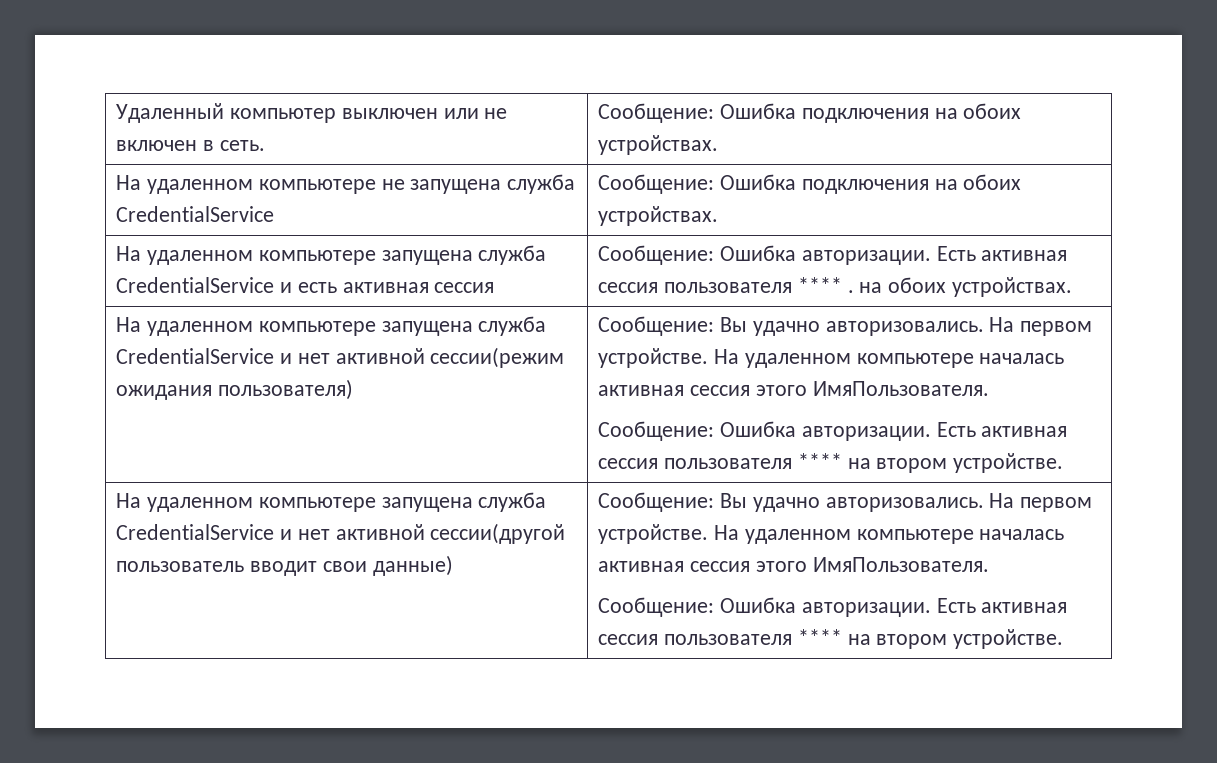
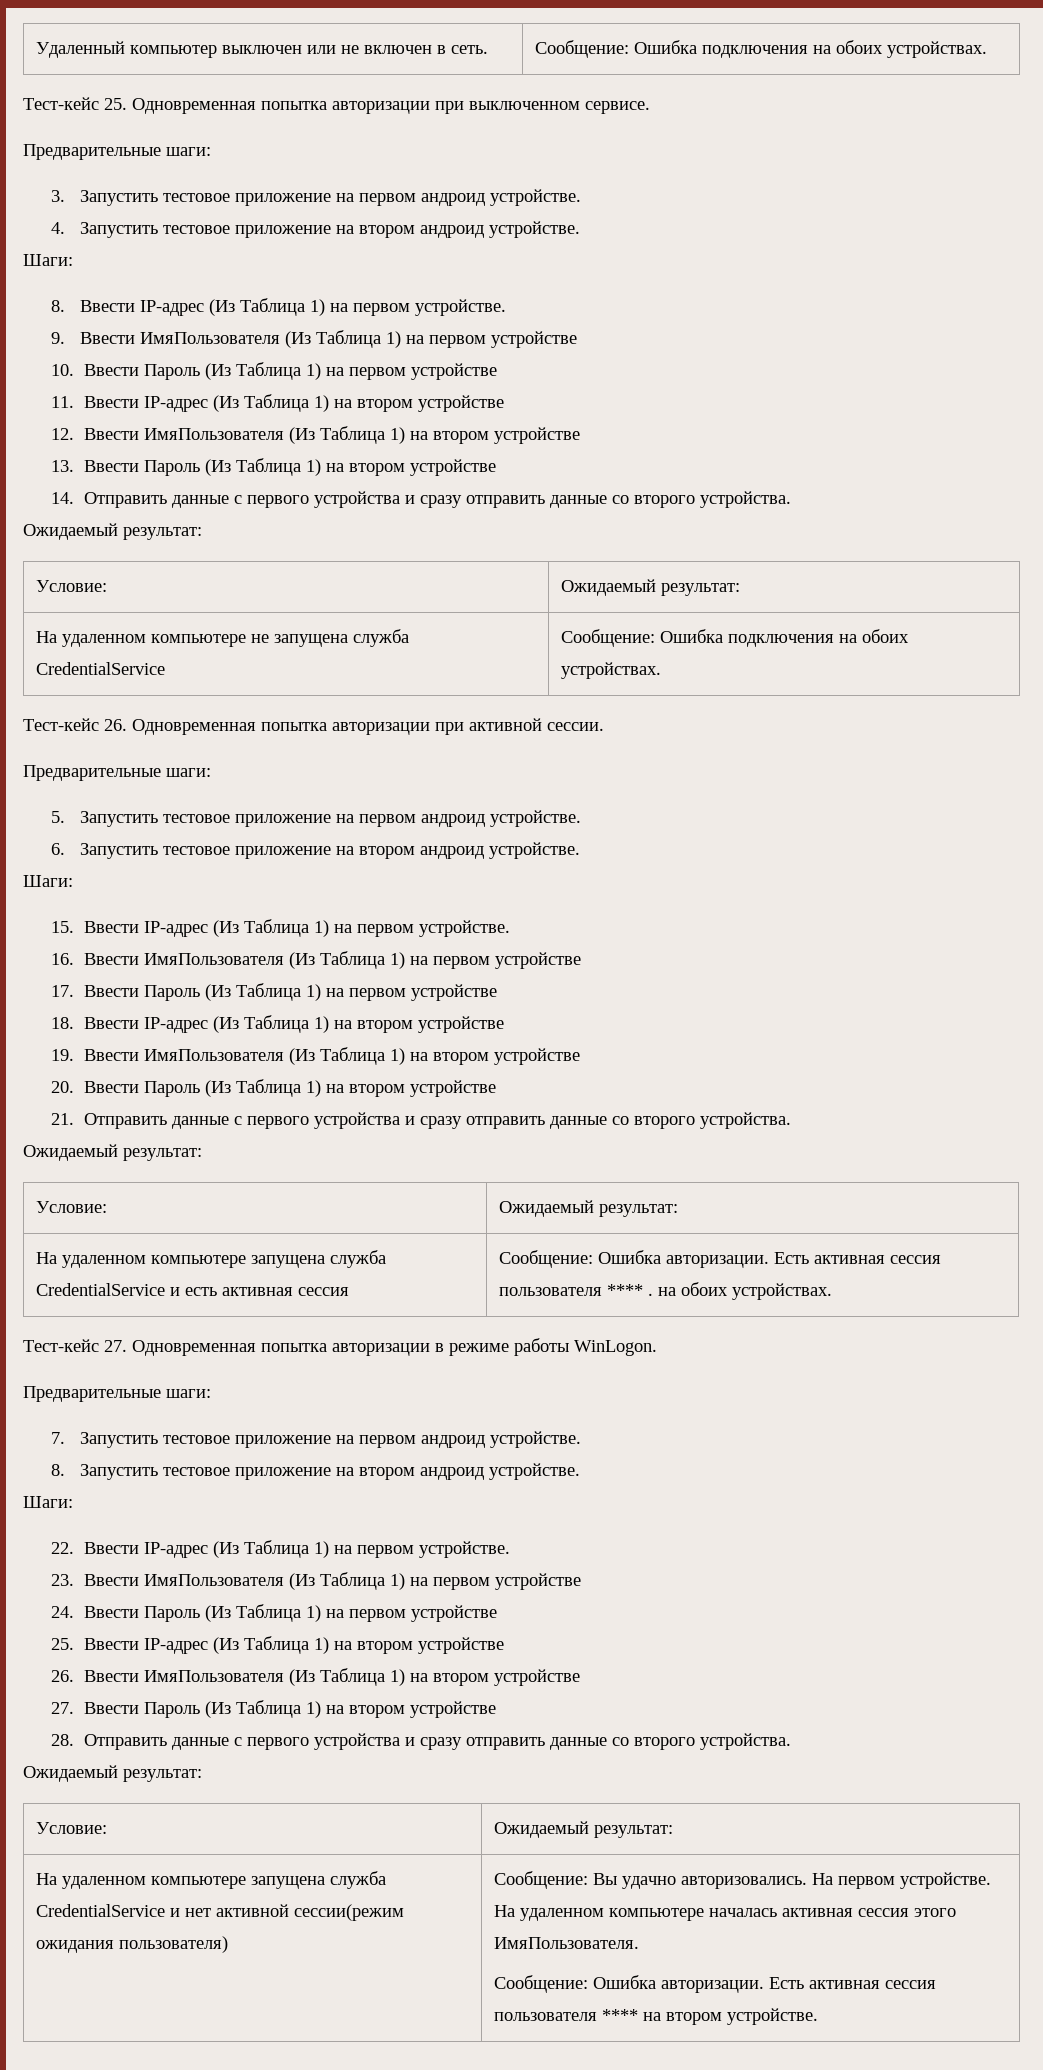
+ Тест-кейс 25. Одновременная попытка авторизации при выключенном сервисе.
+ Предварительные шаги:
+ 3. Запустить тестовое приложение на первом андроид устройстве.
+ 4. Запустить тестовое приложение на втором андроид устройстве.
+ Шаги:
+ 8. Ввести IP-адрес (Из Таблица 1) на первом устройстве.
+ 9. Ввести ИмяПользователя (Из Таблица 1) на первом устройстве
+ 10. Ввести Пароль (Из Таблица 1) на первом устройстве
+ 11. Ввести IP-адрес (Из Таблица 1) на втором устройстве
+ 12. Ввести ИмяПользователя (Из Таблица 1) на втором устройстве
+ 13. Ввести Пароль (Из Таблица 1) на втором устройстве
+ 14. Отправить данные с первого устройства и сразу отправить данные со второго устройства.
+ Ожидаемый результат:
+ Условие: | Ожидаемый результат:
+ Тест-кейс 26. Одновременная попытка авторизации при активной сессии.
+ Предварительные шаги:
+ 5. Запустить тестовое приложение на первом андроид устройстве.
+ 6. Запустить тестовое приложение на втором андроид устройстве.
+ Шаги:
+ 15. Ввести IP-адрес (Из Таблица 1) на первом устройстве.
+ 16. Ввести ИмяПользователя (Из Таблица 1) на первом устройстве
+ 17. Ввести Пароль (Из Таблица 1) на первом устройстве
+ 18. Ввести IP-адрес (Из Таблица 1) на втором устройстве
+ 19. Ввести ИмяПользователя (Из Таблица 1) на втором устройстве
+ 20. Ввести Пароль (Из Таблица 1) на втором устройстве
+ 21. Отправить данные с первого устройства и сразу отправить данные со второго устройства.
+ Ожидаемый результат:
+ Условие: | Ожидаемый результат:
+ Тест-кейс 27. Одновременная попытка авторизации в режиме работы WinLogon.
+ Предварительные шаги:
+ 7. Запустить тестовое приложение на первом андроид устройстве.
+ 8. Запустить тестовое приложение на втором андроид устройстве.
+ Шаги:
+ 22. Ввести IP-адрес (Из Таблица 1) на первом устройстве.
+ 23. Ввести ИмяПользователя (Из Таблица 1) на первом устройстве
+ 24. Ввести Пароль (Из Таблица 1) на первом устройстве
+ 25. Ввести IP-адрес (Из Таблица 1) на втором устройстве
+ 26. Ввести ИмяПользователя (Из Таблица 1) на втором устройстве
+ 27. Ввести Пароль (Из Таблица 1) на втором устройстве
+ 28. Отправить данные с первого устройства и сразу отправить данные со второго устройства.
+ Ожидаемый результат:
+ Условие: | Ожидаемый результат:
- На удаленном компьютере запущена служба CredentialService и нет активной сессии(другой пользователь вводит свои данные) | Сообщение: Вы удачно авторизовались. На первом устройстве. На удаленном компьютере началась активная сессия этого ИмяПользователя.
- Сообщение: Ошибка авторизации. Есть активная сессия пользователя **** на втором устройстве.

